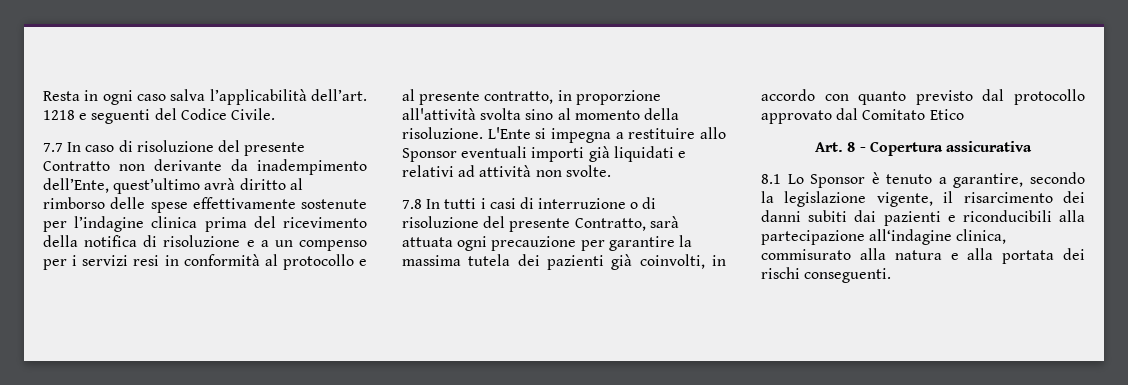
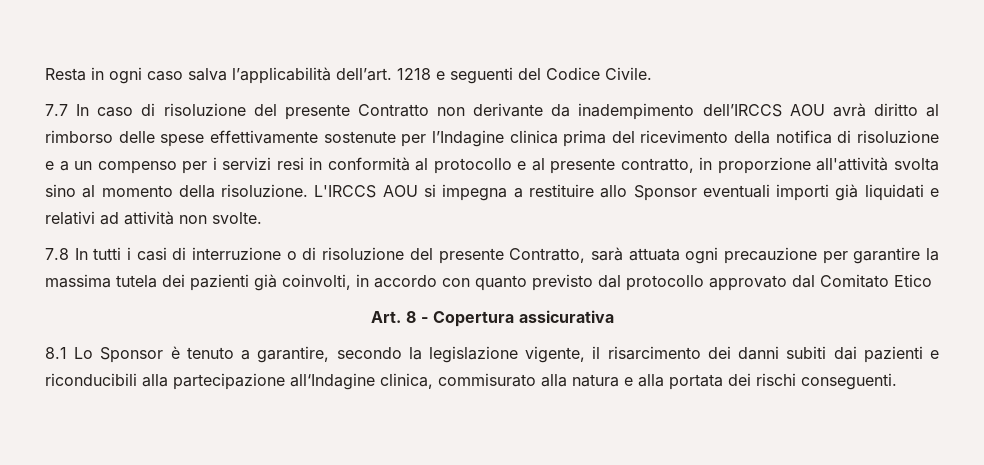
- 7.7 In caso di risoluzione del presente Contratto non derivante da inadempimento dell’Ente, quest’ultimo avrà diritto al rimborso delle spese effettivamente sostenute per l’indagine clinica prima del ricevimento della notifica di risoluzione e a un compenso per i servizi resi in conformità al protocollo e al presente contratto, in proporzione all'attività svolta sino al momento della risoluzione.
+ 7.7 In caso di risoluzione del presente Contratto non derivante da inadempimento dell’IRCCS AOU avrà diritto al rimborso delle spese effettivamente sostenute per l’Indagine clinica prima del ricevimento della notifica di risoluzione e a un compenso per i servizi resi in conformità al protocollo e al presente contratto, in proporzione all'attività svolta sino al momento della risoluzione.
- L'Ente si impegna a restituire allo Sponsor eventuali importi già liquidati e relativi ad attività non svolte.
+ L'IRCCS AOU si impegna a restituire allo Sponsor eventuali importi già liquidati e relativi ad attività non svolte.
- 8.1 Lo Sponsor è tenuto a garantire, secondo la legislazione vigente, il risarcimento dei danni subiti dai pazienti e riconducibili alla partecipazione all‘indagine clinica, commisurato alla natura e alla portata dei rischi conseguenti.
+ 8.1 Lo Sponsor è tenuto a garantire, secondo la legislazione vigente, il risarcimento dei danni subiti dai pazienti e riconducibili alla partecipazione all‘Indagine clinica, commisurato alla natura e alla portata dei rischi conseguenti.

